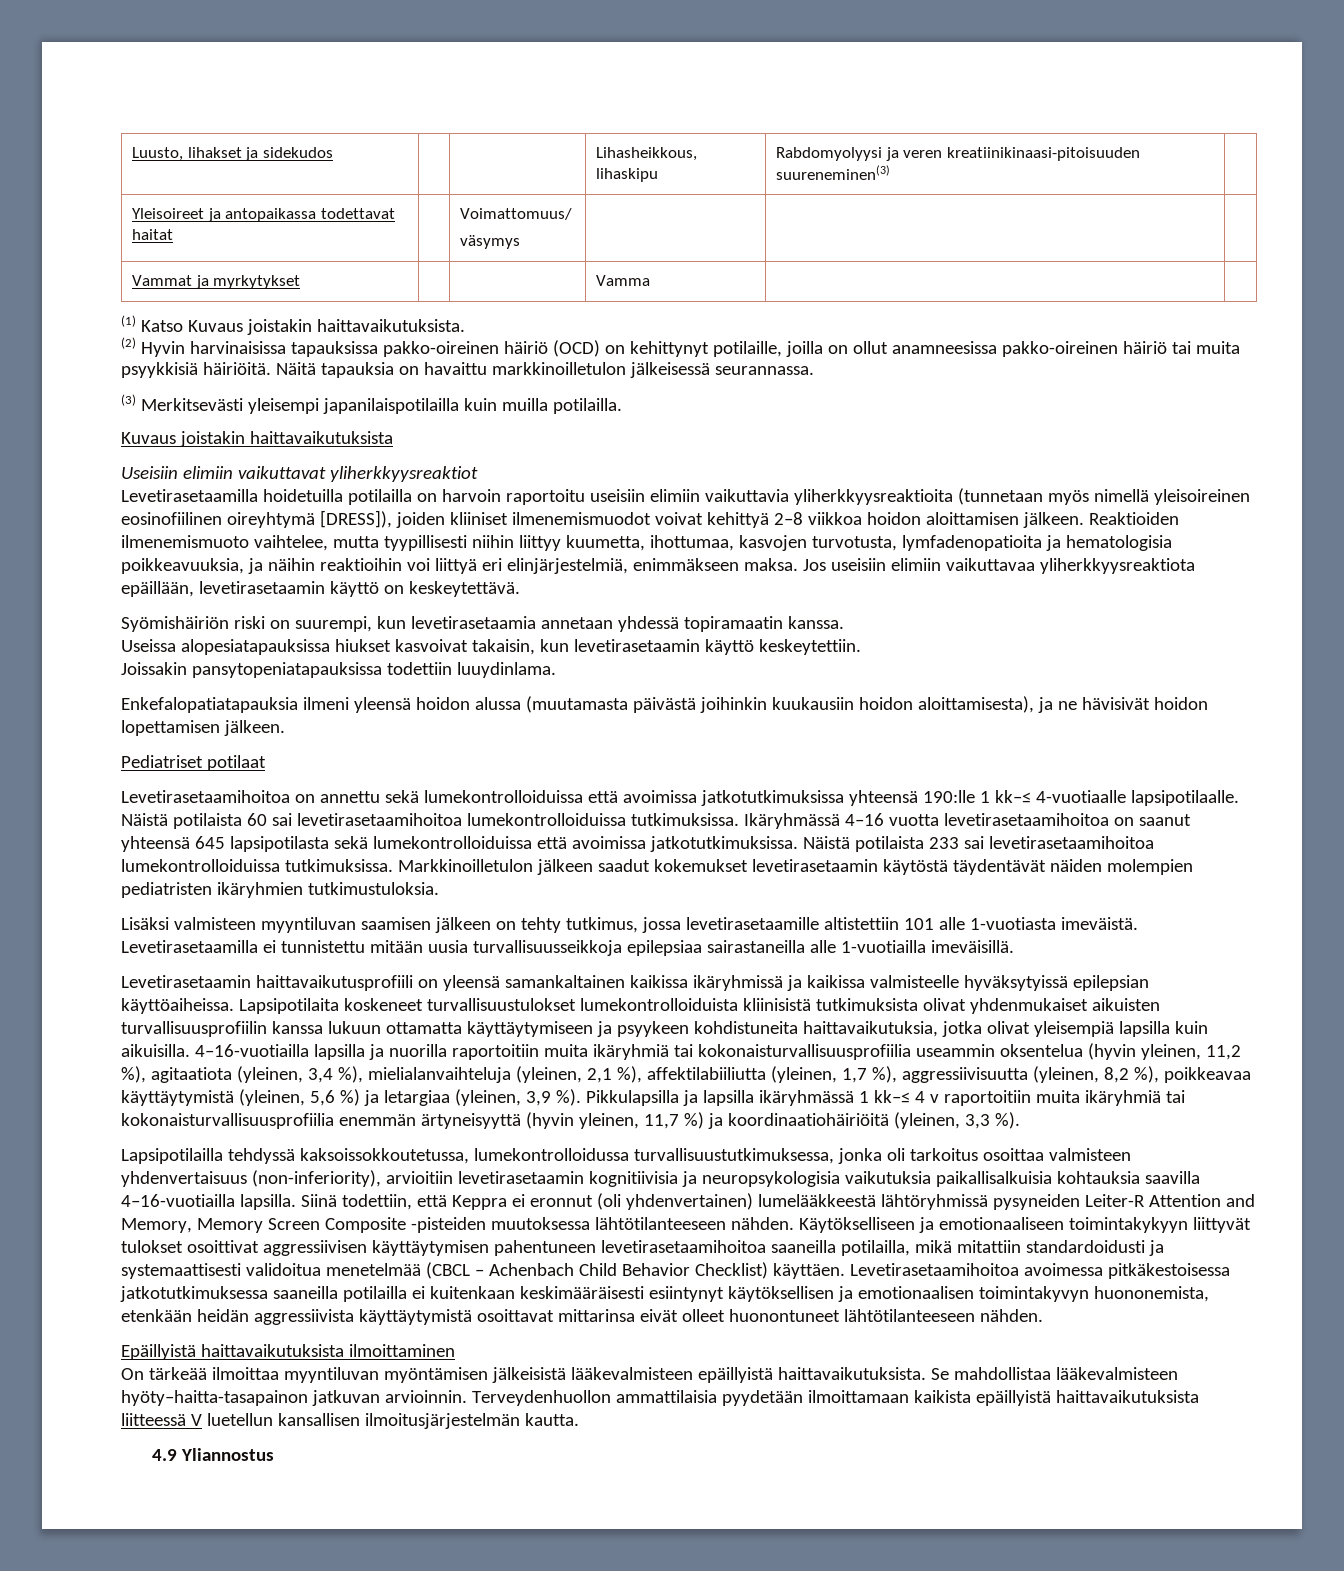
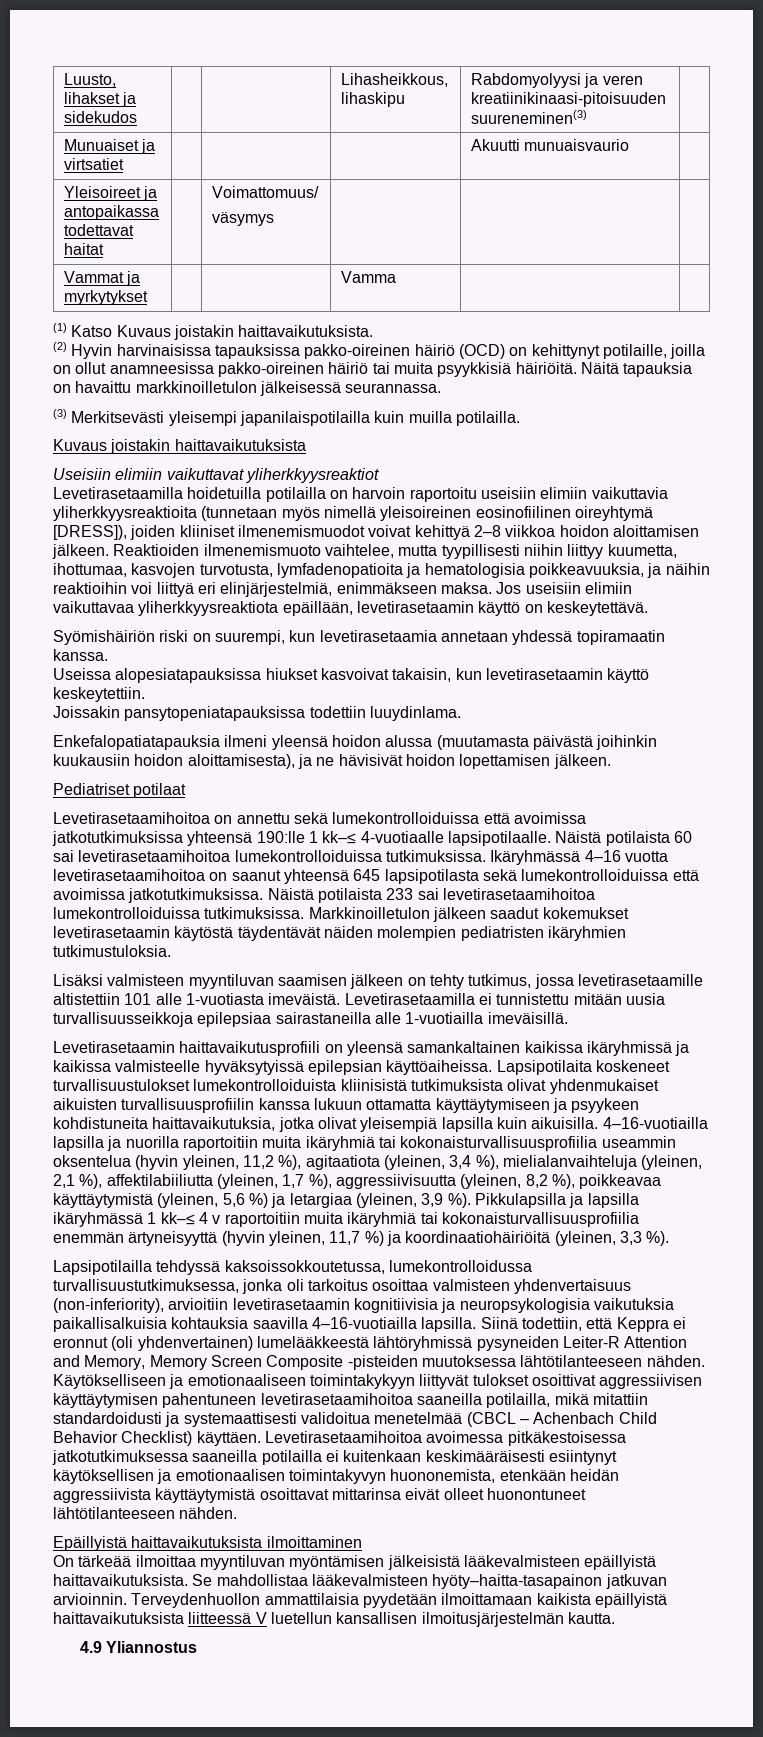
+ Munuaiset ja virtsatiet | | | | Akuutti munuaisvaurio |

